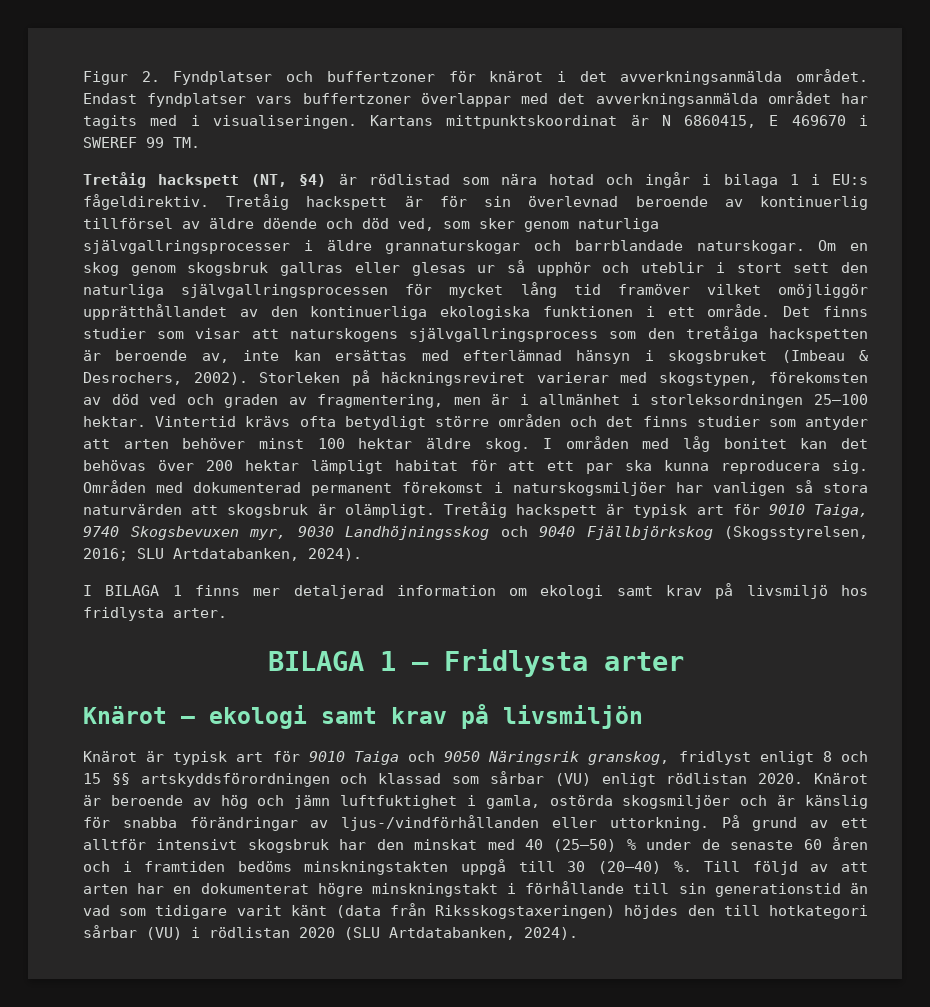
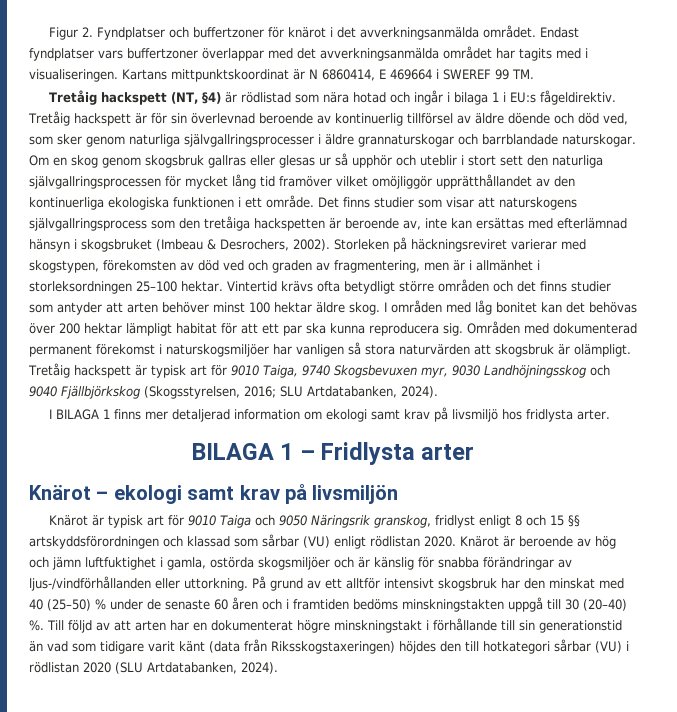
- Kartans mittpunktskoordinat är N 6860415, E 469670 i SWEREF 99 TM.
+ Kartans mittpunktskoordinat är N 6860414, E 469664 i SWEREF 99 TM.

